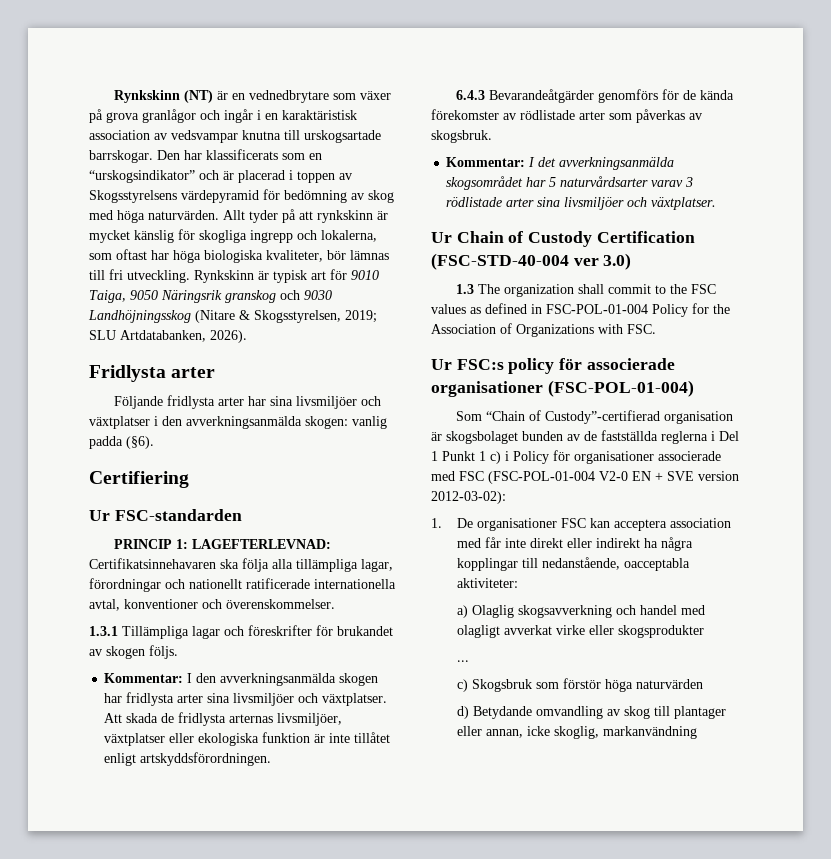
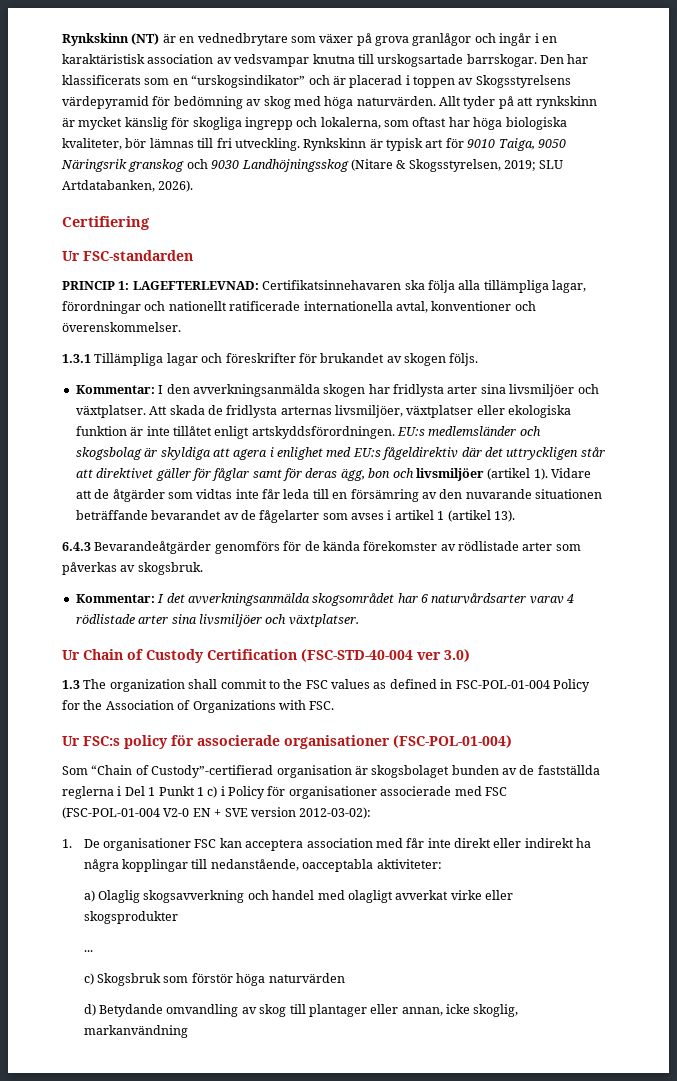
- Fridlysta arter
- Följande fridlysta arter har sina livsmiljöer och växtplatser i den avverkningsanmälda skogen: vanlig padda (§6).
+ EU:s medlemsländer och skogsbolag är skyldiga att agera i enlighet med EU:s fågeldirektiv där det uttryckligen står att direktivet gäller för fåglar samt för deras ägg, bon och livsmiljöer (artikel 1). Vidare att de åtgärder som vidtas inte får leda till en försämring av den nuvarande situationen beträffande bevarandet av de fågelarter som avses i artikel 1 (artikel 13).
- Kommentar: I det avverkningsanmälda skogsområdet har 5 naturvårdsarter varav 3 rödlistade arter sina livsmiljöer och växtplatser.
+ Kommentar: I det avverkningsanmälda skogsområdet har 6 naturvårdsarter varav 4 rödlistade arter sina livsmiljöer och växtplatser.

